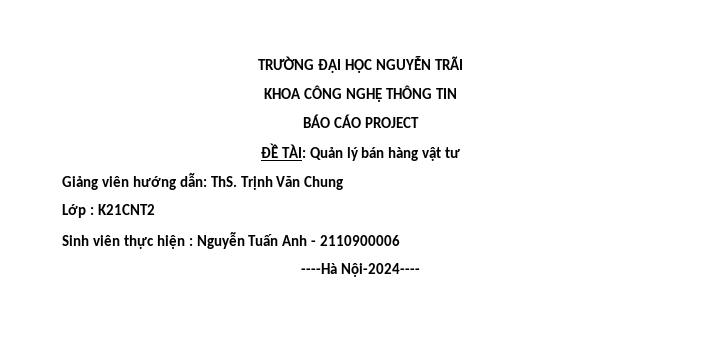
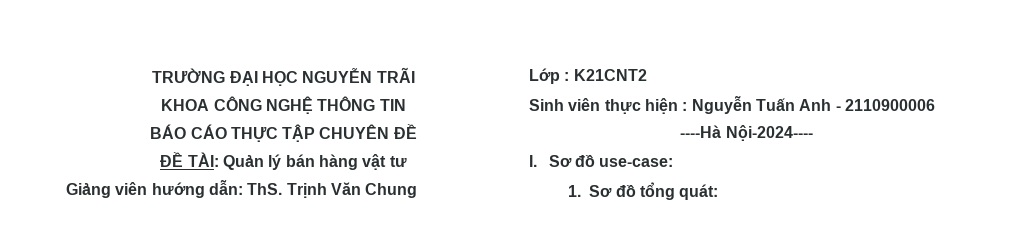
- BÁO CÁO PROJECT
+ BÁO CÁO THỰC TẬP CHUYÊN ĐỀ
+ I. Sơ đồ use-case:
+ 1. Sơ đồ tổng quát:

